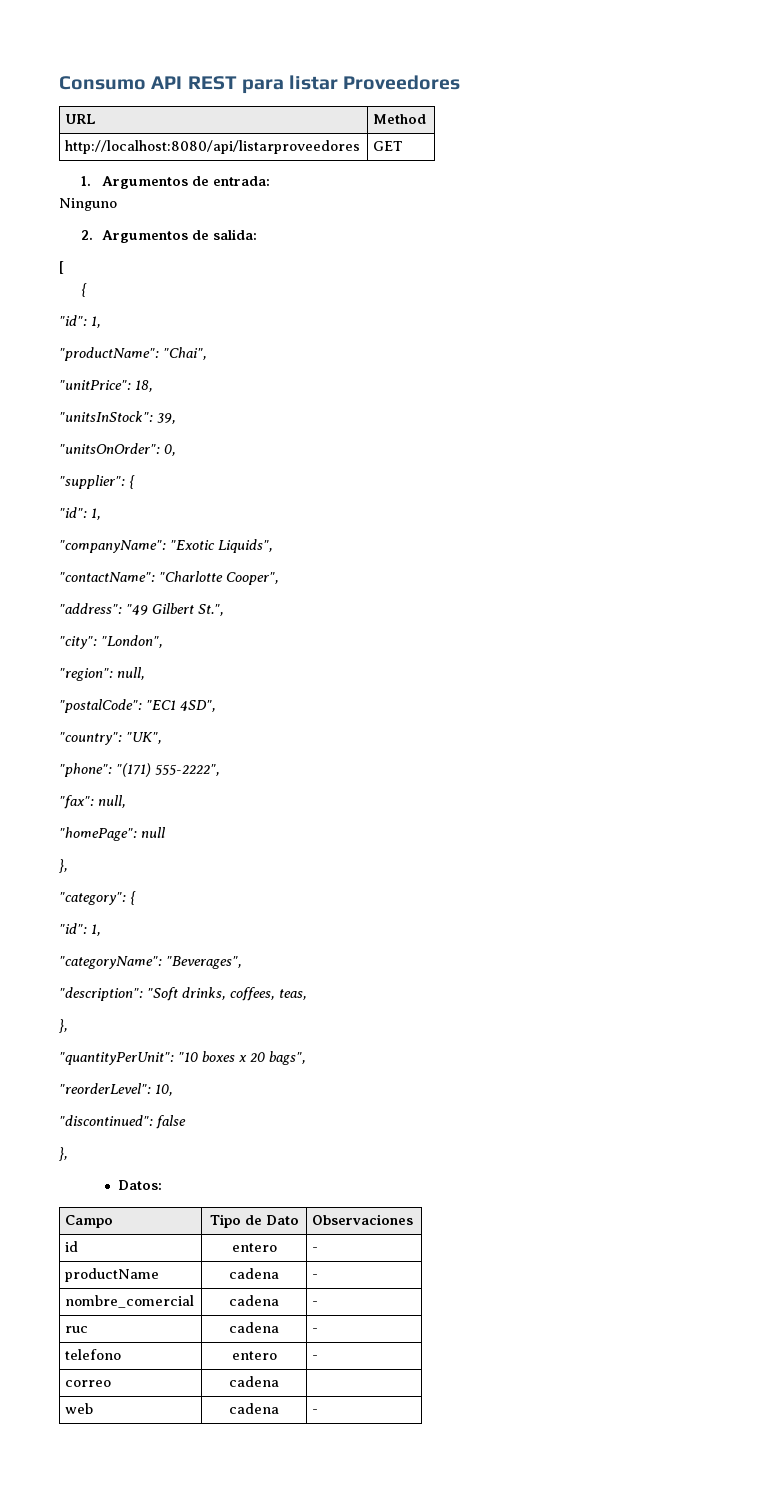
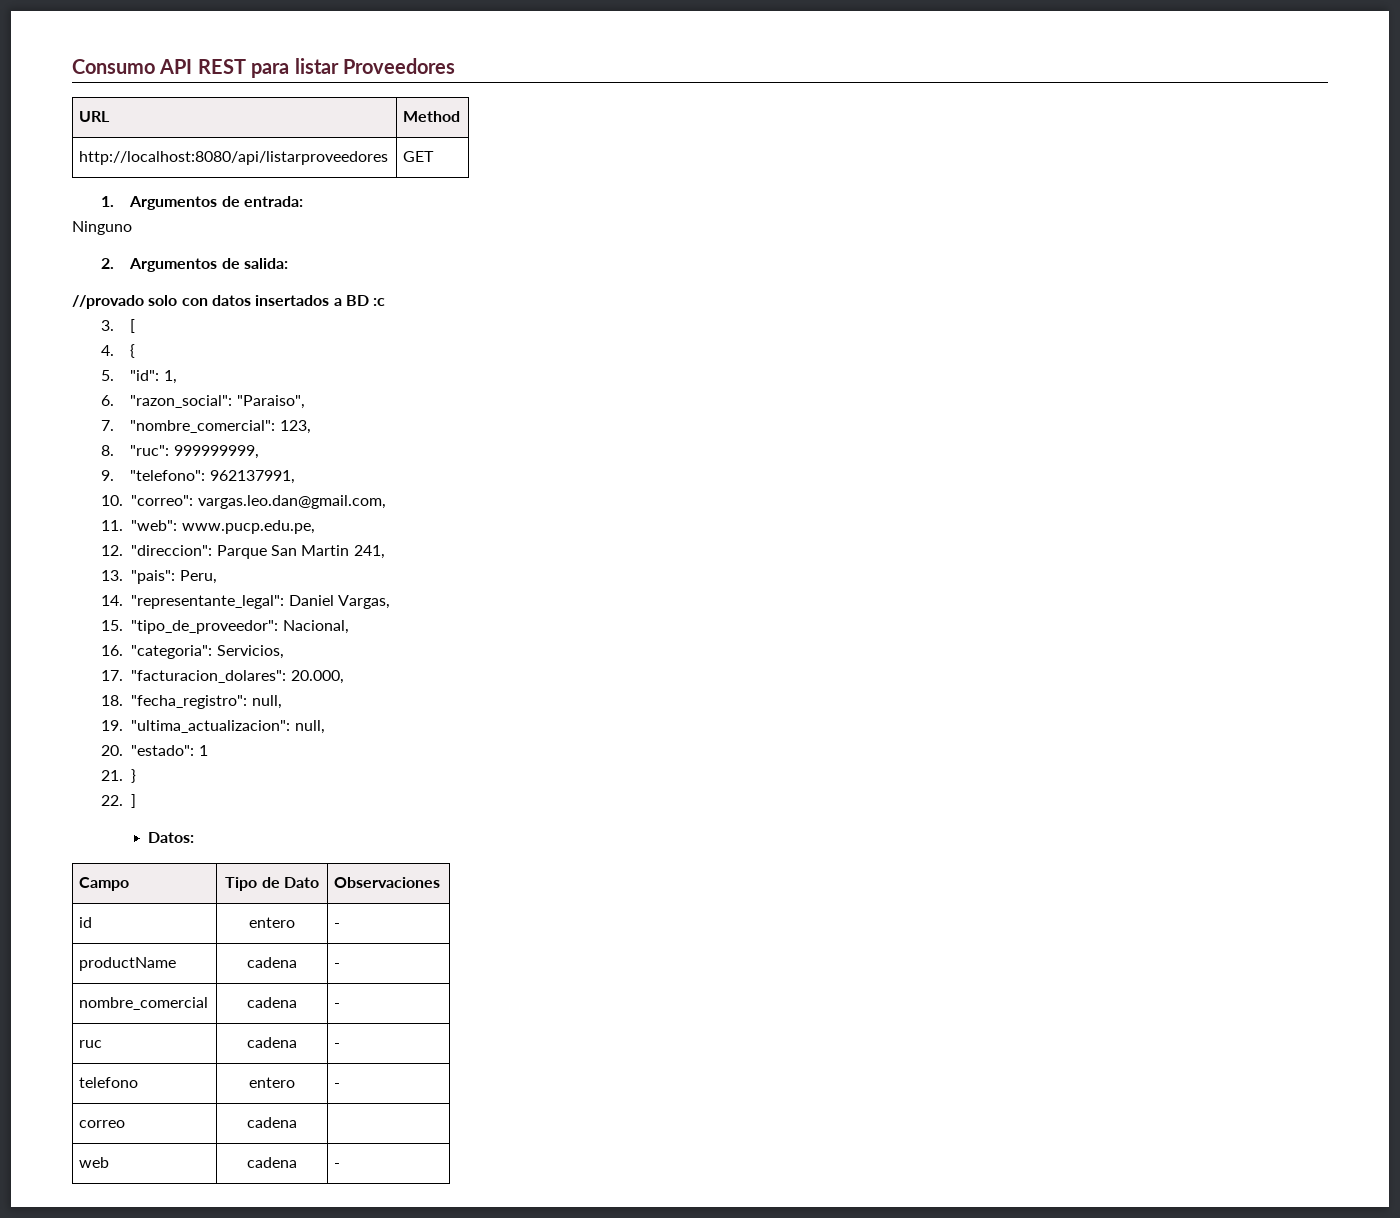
- [
- {
- "id": 1,
- "productName": "Chai",
- "unitPrice": 18,
- "unitsInStock": 39,
- "unitsOnOrder": 0,
- "supplier": {
- "id": 1,
- "companyName": "Exotic Liquids",
- "contactName": "Charlotte Cooper",
- "address": "49 Gilbert St.",
- "city": "London",
- "region": null,
- "postalCode": "EC1 4SD",
- "country": "UK",
- "phone": "(171) 555-2222",
- "fax": null,
- "homePage": null
- },
- "category": {
- "id": 1,
- "categoryName": "Beverages",
- "description": "Soft drinks, coffees, teas,
- },
- "quantityPerUnit": "10 boxes x 20 bags",
- "reorderLevel": 10,
- "discontinued": false
- },
+ //provado solo con datos insertados a BD :c
+ 3. [
+ 4. {
+ 5. "id": 1,
+ 6. "razon_social": "Paraiso",
+ 7. "nombre_comercial": 123,
+ 8. "ruc": 999999999,
+ 9. "telefono": 962137991,
+ 10. "correo": vargas.leo.dan@gmail.com,
+ 11. "web": www.pucp.edu.pe,
+ 12. "direccion": Parque San Martin 241,
+ 13. "pais": Peru,
+ 14. "representante_legal": Daniel Vargas,
+ 15. "tipo_de_proveedor": Nacional,
+ 16. "categoria": Servicios,
+ 17. "facturacion_dolares": 20.000,
+ 18. "fecha_registro": null,
+ 19. "ultima_actualizacion": null,
+ 20. "estado": 1
+ 21. }
+ 22. ]

